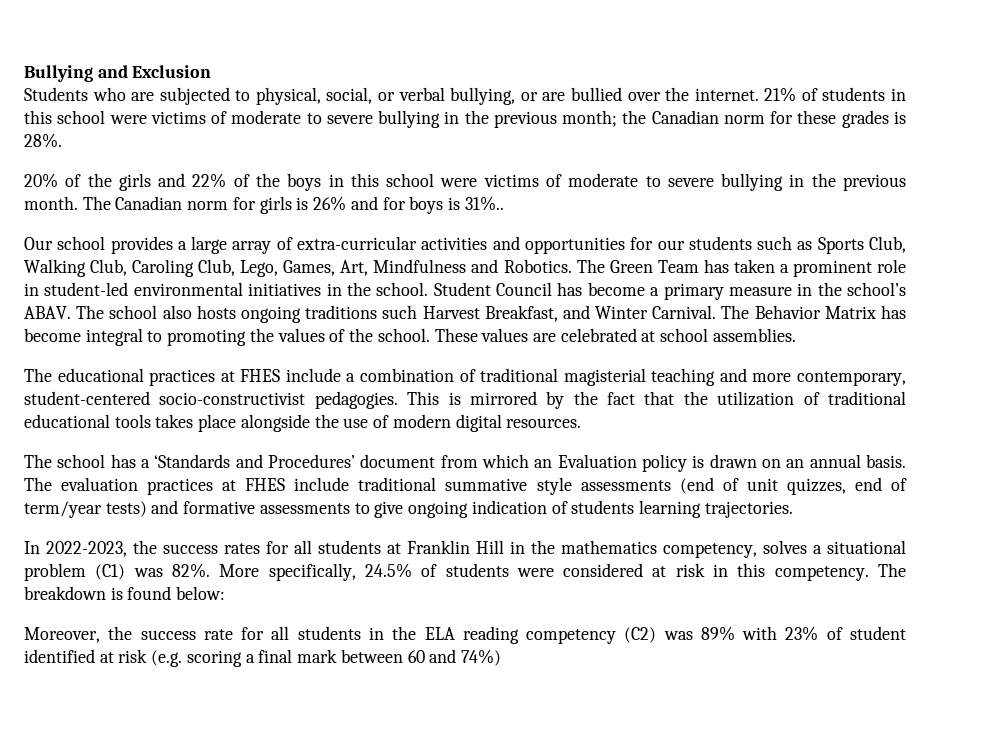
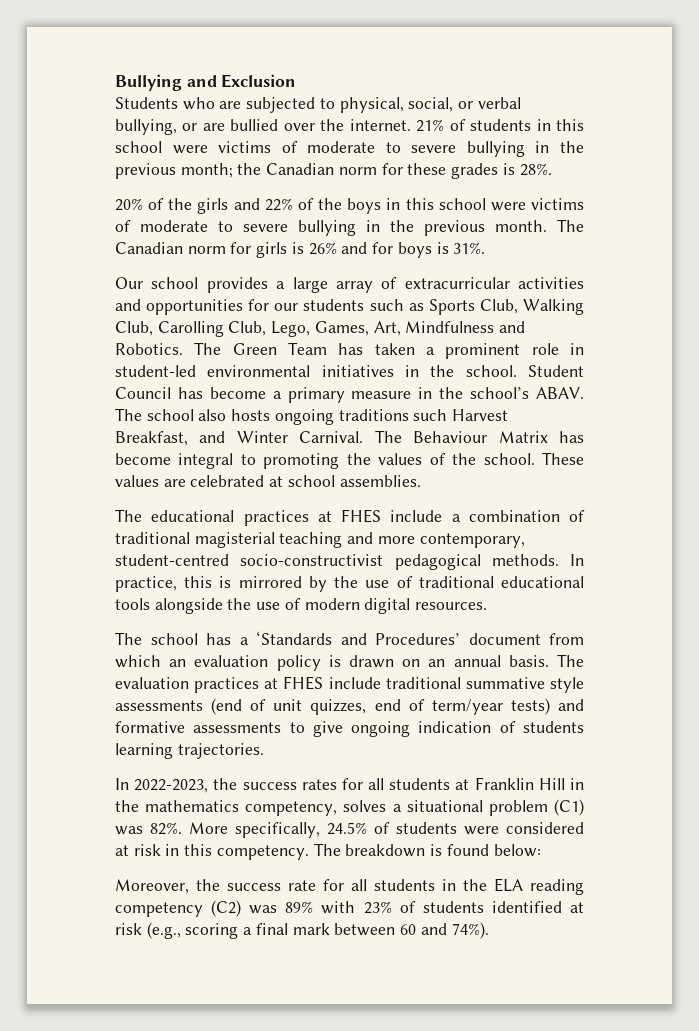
- The Canadian norm for girls is 26% and for boys is 31%..
+ The Canadian norm for girls is 26% and for boys is 31%.
- Our school provides a large array of extra-curricular activities and opportunities for our students such as Sports Club, Walking Club, Caroling Club, Lego, Games, Art, Mindfulness and Robotics.
+ Our school provides a large array of extracurricular activities and opportunities for our students such as Sports Club, Walking Club, Carolling Club, Lego, Games, Art, Mindfulness and Robotics.
- The Behavior Matrix has become integral to promoting the values of the school.
+ The Behaviour Matrix has become integral to promoting the values of the school.
- The educational practices at FHES include a combination of traditional magisterial teaching and more contemporary, student-centered socio-constructivist pedagogies. This is mirrored by the fact that the utilization of traditional educational tools takes place alongside the use of modern digital resources.
+ The educational practices at FHES include a combination of traditional magisterial teaching and more contemporary, student-centred socio-constructivist pedagogical methods. In practice, this is mirrored by the use of traditional educational tools alongside the use of modern digital resources.
- The school has a ‘Standards and Procedures’ document from which an Evaluation policy is drawn on an annual basis.
+ The school has a ‘Standards and Procedures’ document from which an evaluation policy is drawn on an annual basis.
- Moreover, the success rate for all students in the ELA reading competency (C2) was 89% with 23% of student identified at risk (e.g. scoring a final mark between 60 and 74%)
+ Moreover, the success rate for all students in the ELA reading competency (C2) was 89% with 23% of students identified at risk (e.g., scoring a final mark between 60 and 74%).

